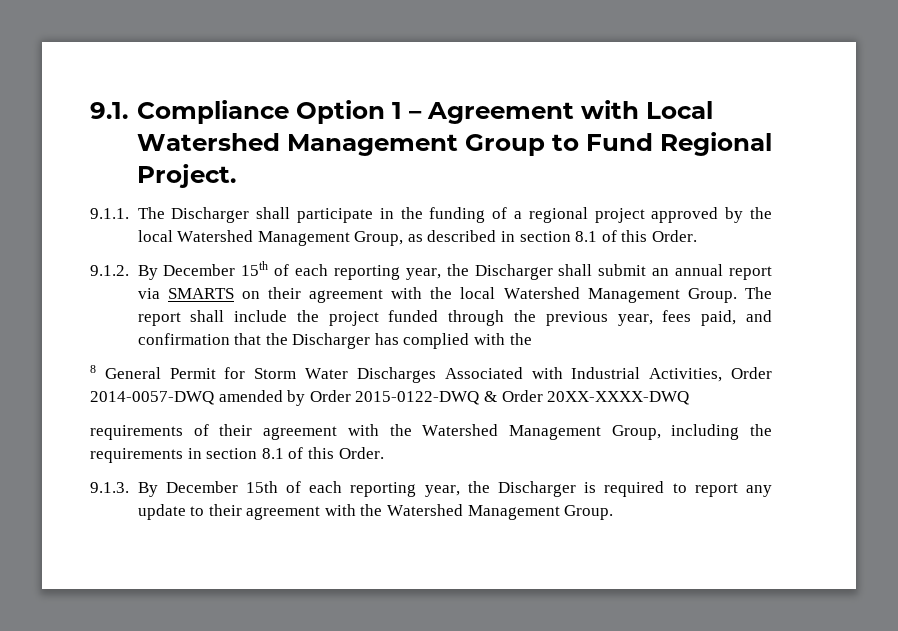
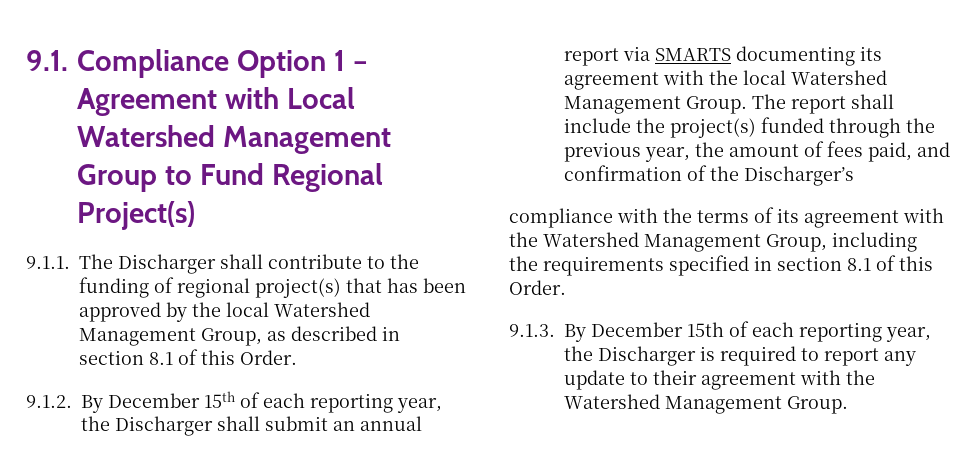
- 9.1. Compliance Option 1 – Agreement with Local Watershed Management Group to Fund Regional Project.
+ 9.1. Compliance Option 1 – Agreement with Local Watershed Management Group to Fund Regional Project(s)
- 9.1.1. The Discharger shall participate in the funding of a regional project approved by the local Watershed Management Group, as described in section 8.1 of this Order.
+ 9.1.1. The Discharger shall contribute to the funding of regional project(s) that has been approved by the local Watershed Management Group, as described in section 8.1 of this Order.
- 9.1.2. By December 15th of each reporting year, the Discharger shall submit an annual report via SMARTS on their agreement with the local Watershed Management Group.
+ 9.1.2. By December 15th of each reporting year, the Discharger shall submit an annual report via SMARTS documenting its agreement with the local Watershed Management Group.
- The report shall include the project funded through the previous year, fees paid, and confirmation that the Discharger has complied with the
- 8 General Permit for Storm Water Discharges Associated with Industrial Activities, Order 2014-0057-DWQ amended by Order 2015-0122-DWQ & Order 20XX-XXXX-DWQ
- requirements of their agreement with the Watershed Management Group, including the requirements in section 8.1 of this Order.
+ The report shall include the project(s) funded through the previous year, the amount of fees paid, and confirmation of the Discharger’s
+ compliance with the terms of its agreement with the Watershed Management Group, including the requirements specified in section 8.1 of this Order.

